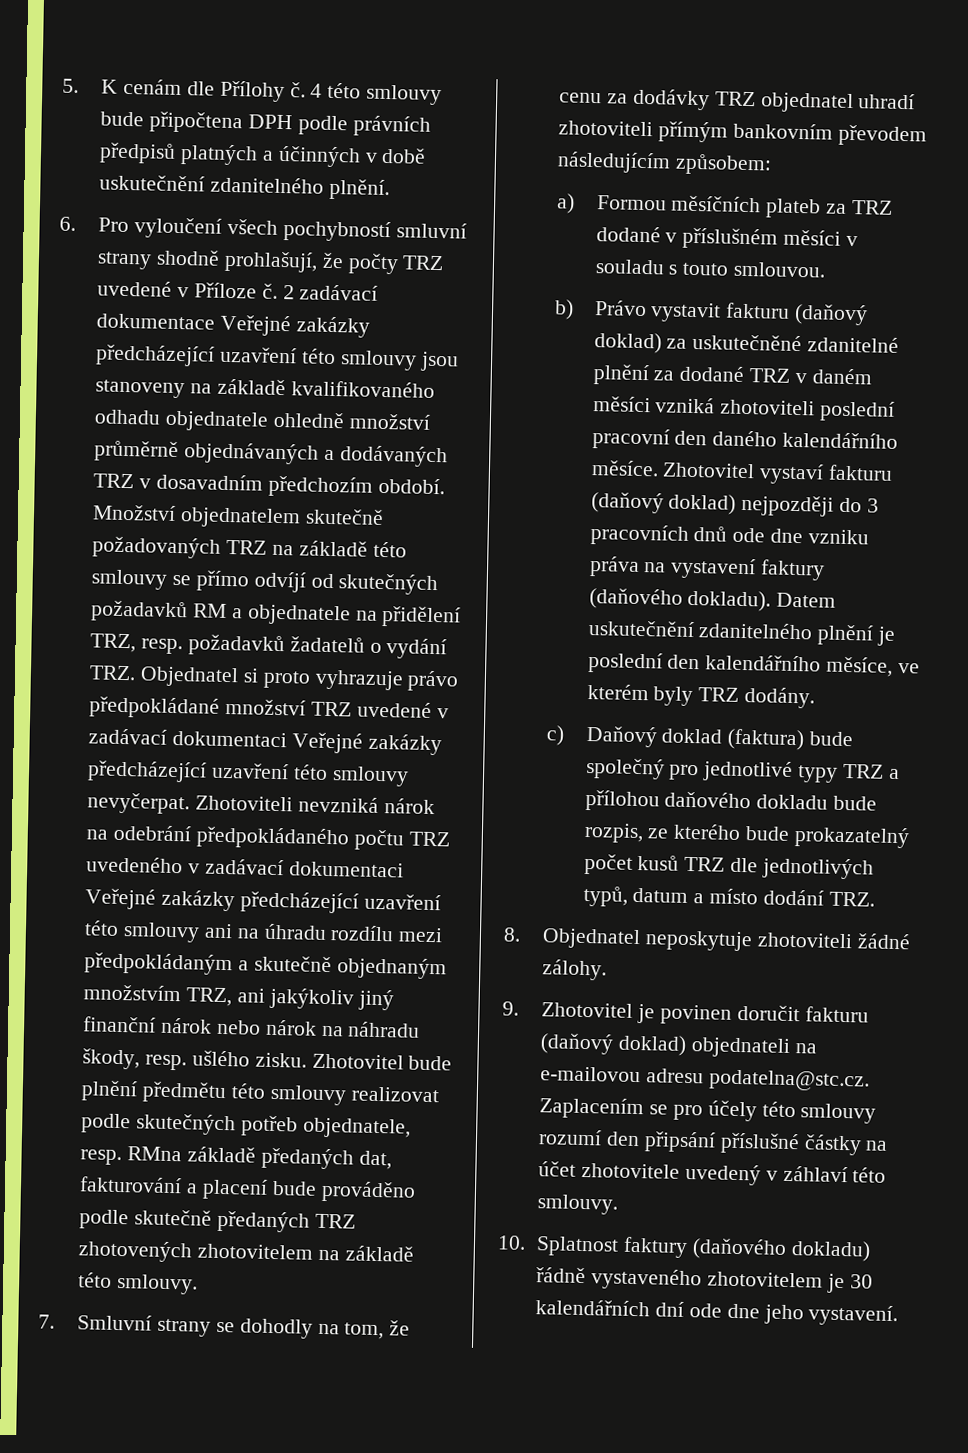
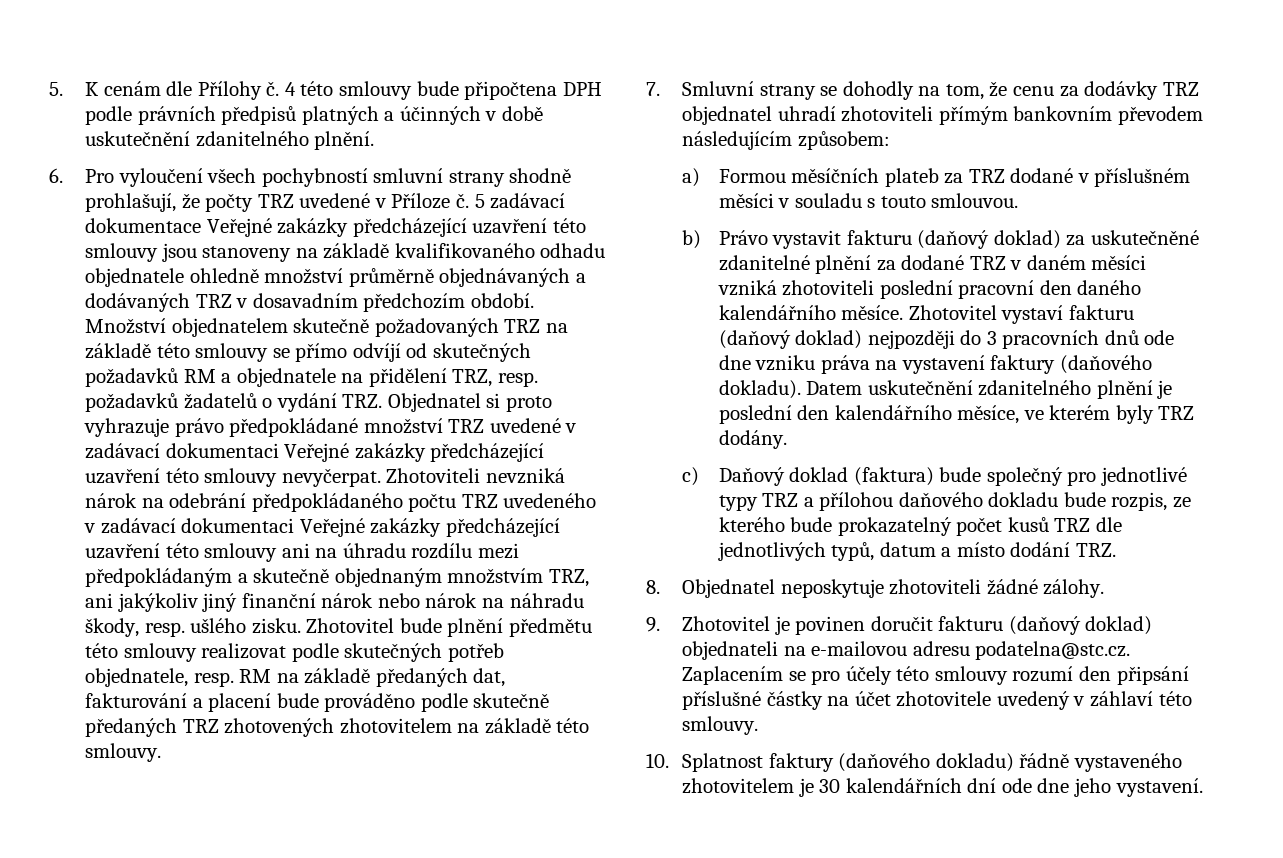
- 2 zadávací dokumentace Veřejné zakázky předcházející uzavření této smlouvy jsou stanoveny na základě kvalifikovaného odhadu objednatele ohledně množství průměrně objednávaných a dodávaných TRZ v dosavadním předchozím období.
+ 5 zadávací dokumentace Veřejné zakázky předcházející uzavření této smlouvy jsou stanoveny na základě kvalifikovaného odhadu objednatele ohledně množství průměrně objednávaných a dodávaných TRZ v dosavadním předchozím období.
- Zhotovitel bude plnění předmětu této smlouvy realizovat podle skutečných potřeb objednatele, resp. RMna základě předaných dat, fakturování a placení bude prováděno podle skutečně předaných TRZ zhotovených zhotovitelem na základě této smlouvy.
+ Zhotovitel bude plnění předmětu této smlouvy realizovat podle skutečných potřeb objednatele, resp. RM na základě předaných dat, fakturování a placení bude prováděno podle skutečně předaných TRZ zhotovených zhotovitelem na základě této smlouvy.

